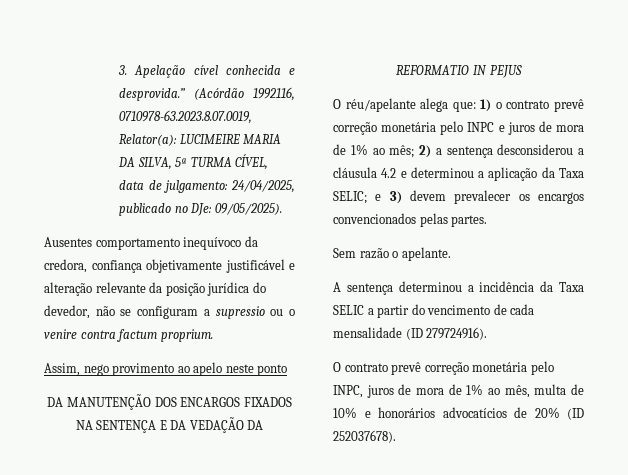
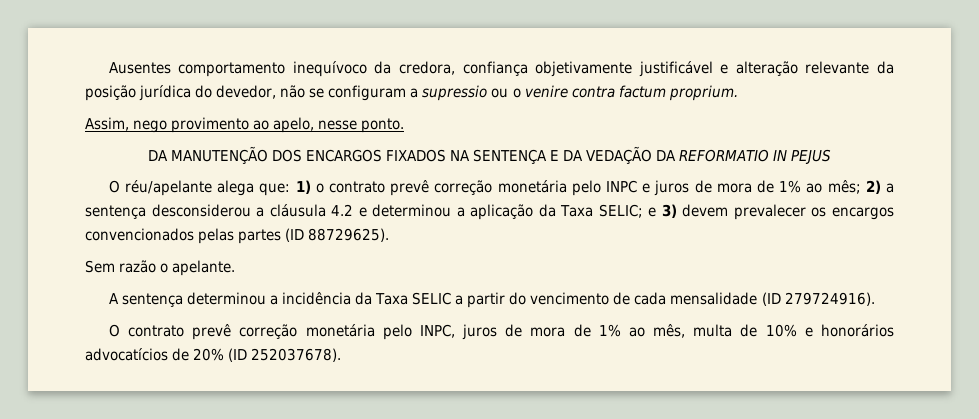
- 3. Apelação cível conhecida e desprovida.” (Acórdão 1992116, 0710978-63.2023.8.07.0019, Relator(a): LUCIMEIRE MARIA DA SILVA, 5ª TURMA CÍVEL, data de julgamento: 24/04/2025, publicado no DJe: 09/05/2025).
- Assim, nego provimento ao apelo neste ponto
+ Assim, nego provimento ao apelo, nesse ponto.
- O réu/apelante alega que: 1) o contrato prevê correção monetária pelo INPC e juros de mora de 1% ao mês; 2) a sentença desconsiderou a cláusula 4.2 e determinou a aplicação da Taxa SELIC; e 3) devem prevalecer os encargos convencionados pelas partes.
+ O réu/apelante alega que: 1) o contrato prevê correção monetária pelo INPC e juros de mora de 1% ao mês; 2) a sentença desconsiderou a cláusula 4.2 e determinou a aplicação da Taxa SELIC; e 3) devem prevalecer os encargos convencionados pelas partes (ID 88729625).

